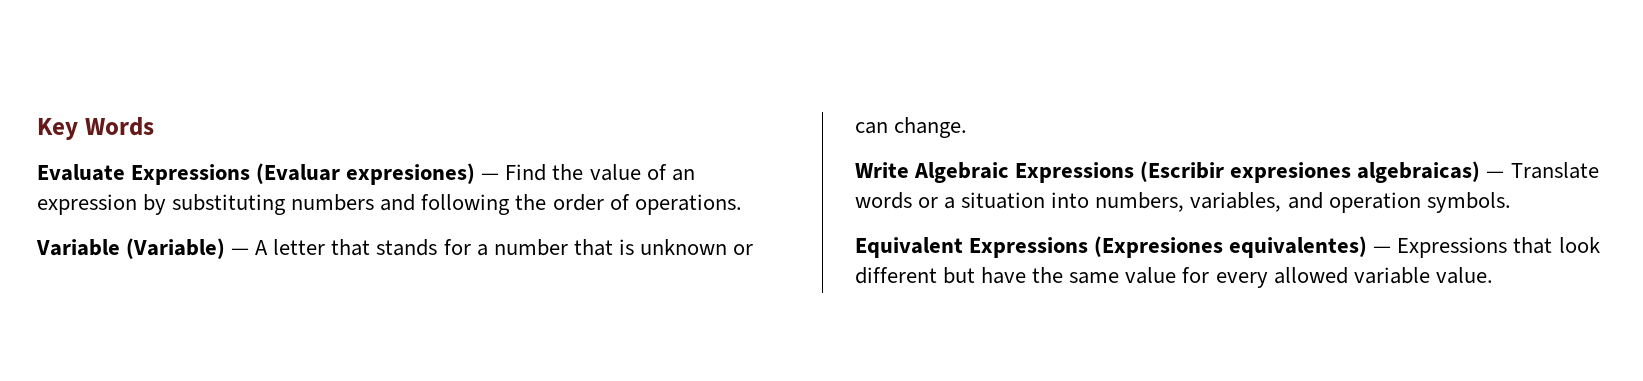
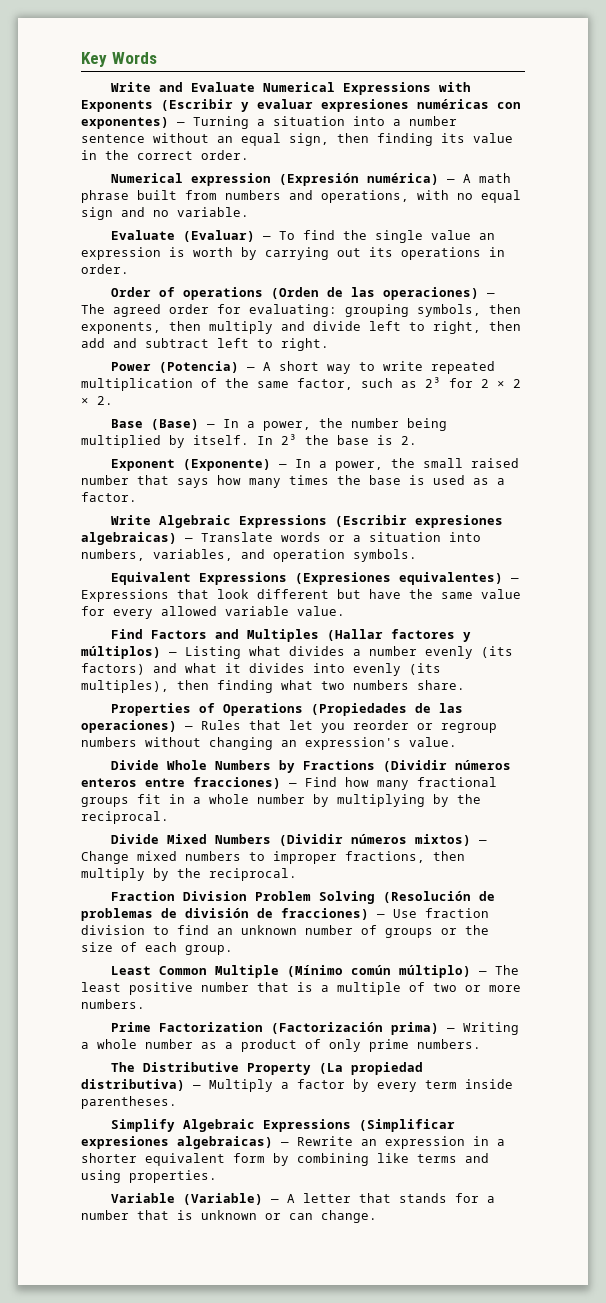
- Evaluate Expressions (Evaluar expresiones) — Find the value of an expression by substituting numbers and following the order of operations.
- Variable (Variable) — A letter that stands for a number that is unknown or can change.
+ Write and Evaluate Numerical Expressions with Exponents (Escribir y evaluar expresiones numéricas con exponentes) — Turning a situation into a number sentence without an equal sign, then finding its value in the correct order.
+ Numerical expression (Expresión numérica) — A math phrase built from numbers and operations, with no equal sign and no variable.
+ Evaluate (Evaluar) — To find the single value an expression is worth by carrying out its operations in order.
+ Order of operations (Orden de las operaciones) — The agreed order for evaluating: grouping symbols, then exponents, then multiply and divide left to right, then add and subtract left to right.
+ Power (Potencia) — A short way to write repeated multiplication of the same factor, such as 2³ for 2 × 2 × 2.
+ Base (Base) — In a power, the number being multiplied by itself. In 2³ the base is 2.
+ Exponent (Exponente) — In a power, the small raised number that says how many times the base is used as a factor.
+ Find Factors and Multiples (Hallar factores y múltiplos) — Listing what divides a number evenly (its factors) and what it divides into evenly (its multiples), then finding what two numbers share.
+ Properties of Operations (Propiedades de las operaciones) — Rules that let you reorder or regroup numbers without changing an expression's value.
+ Divide Whole Numbers by Fractions (Dividir números enteros entre fracciones) — Find how many fractional groups fit in a whole number by multiplying by the reciprocal.
+ Divide Mixed Numbers (Dividir números mixtos) — Change mixed numbers to improper fractions, then multiply by the reciprocal.
+ Fraction Division Problem Solving (Resolución de problemas de división de fracciones) — Use fraction division to find an unknown number of groups or the size of each group.
+ Least Common Multiple (Mínimo común múltiplo) — The least positive number that is a multiple of two or more numbers.
+ Prime Factorization (Factorización prima) — Writing a whole number as a product of only prime numbers.
+ The Distributive Property (La propiedad distributiva) — Multiply a factor by every term inside parentheses.
+ Simplify Algebraic Expressions (Simplificar expresiones algebraicas) — Rewrite an expression in a shorter equivalent form by combining like terms and using properties.
+ Variable (Variable) — A letter that stands for a number that is unknown or can change.

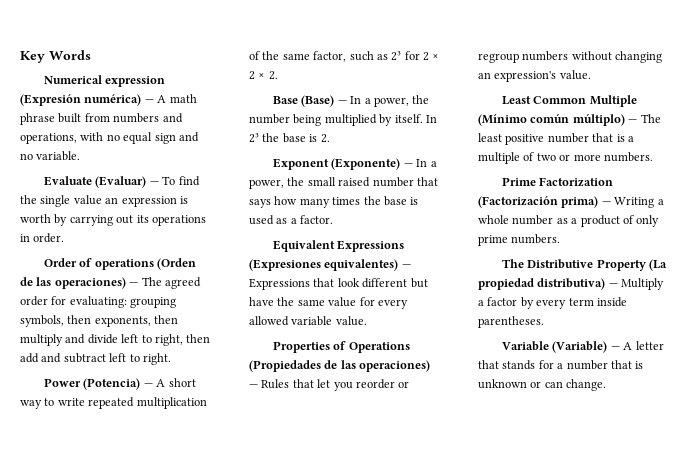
- Write and Evaluate Numerical Expressions with Exponents (Escribir y evaluar expresiones numéricas con exponentes) — Turning a situation into a number sentence without an equal sign, then finding its value in the correct order.
- Write Algebraic Expressions (Escribir expresiones algebraicas) — Translate words or a situation into numbers, variables, and operation symbols.
- Find Factors and Multiples (Hallar factores y múltiplos) — Listing what divides a number evenly (its factors) and what it divides into evenly (its multiples), then finding what two numbers share.
- Divide Whole Numbers by Fractions (Dividir números enteros entre fracciones) — Find how many fractional groups fit in a whole number by multiplying by the reciprocal.
- Divide Mixed Numbers (Dividir números mixtos) — Change mixed numbers to improper fractions, then multiply by the reciprocal.
- Fraction Division Problem Solving (Resolución de problemas de división de fracciones) — Use fraction division to find an unknown number of groups or the size of each group.
- Simplify Algebraic Expressions (Simplificar expresiones algebraicas) — Rewrite an expression in a shorter equivalent form by combining like terms and using properties.

